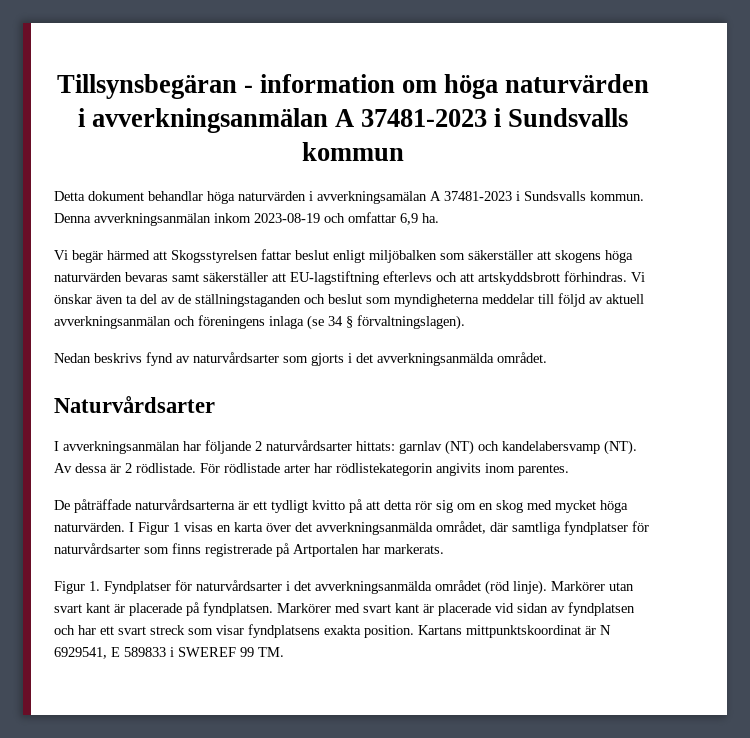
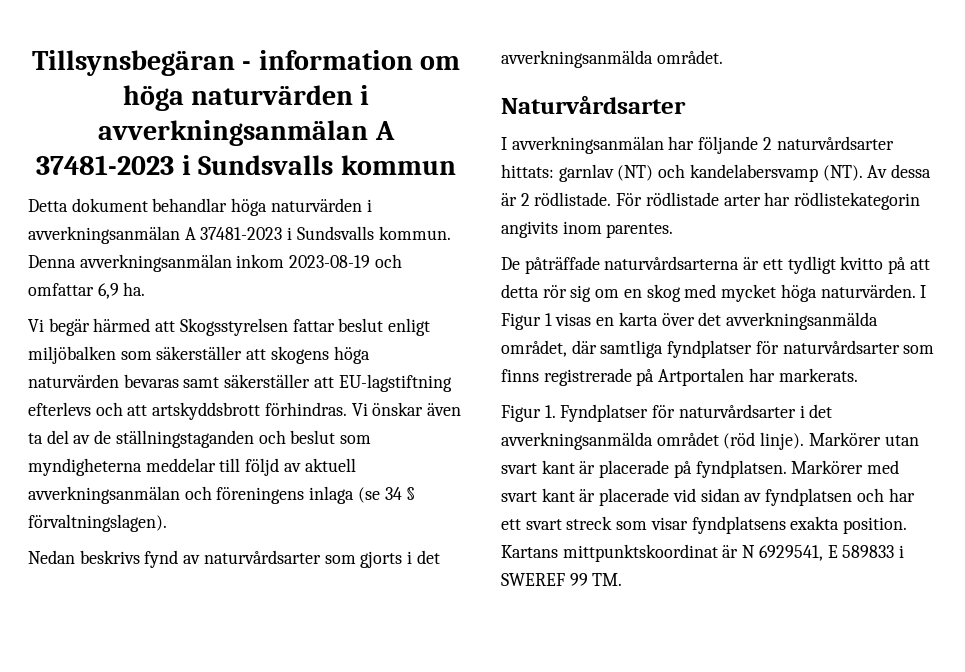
- Detta dokument behandlar höga naturvärden i avverkningsamälan A 37481-2023 i Sundsvalls kommun.
+ Detta dokument behandlar höga naturvärden i avverkningsanmälan A 37481-2023 i Sundsvalls kommun.

